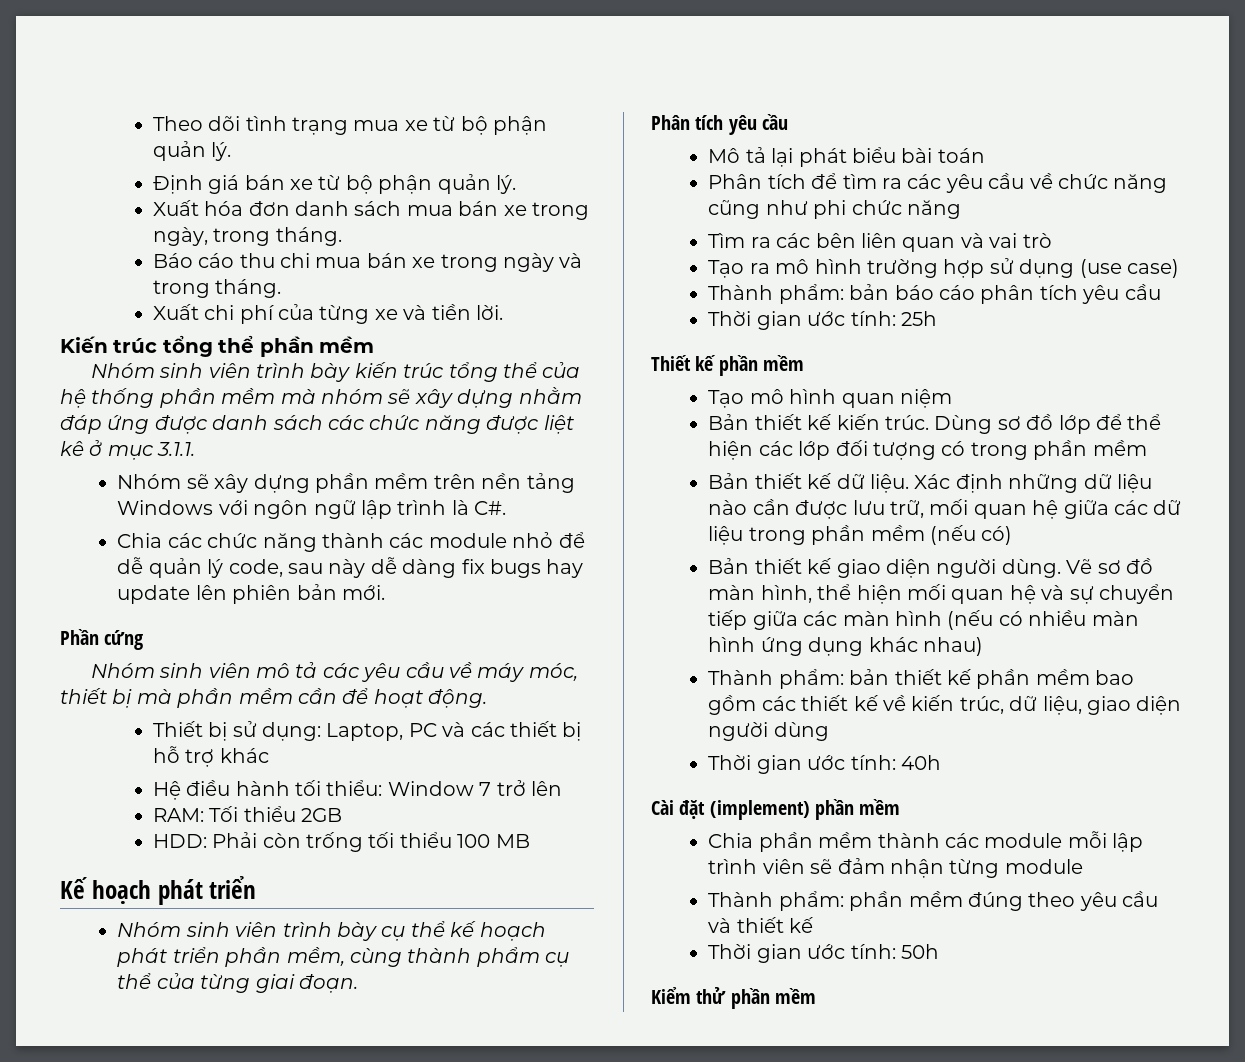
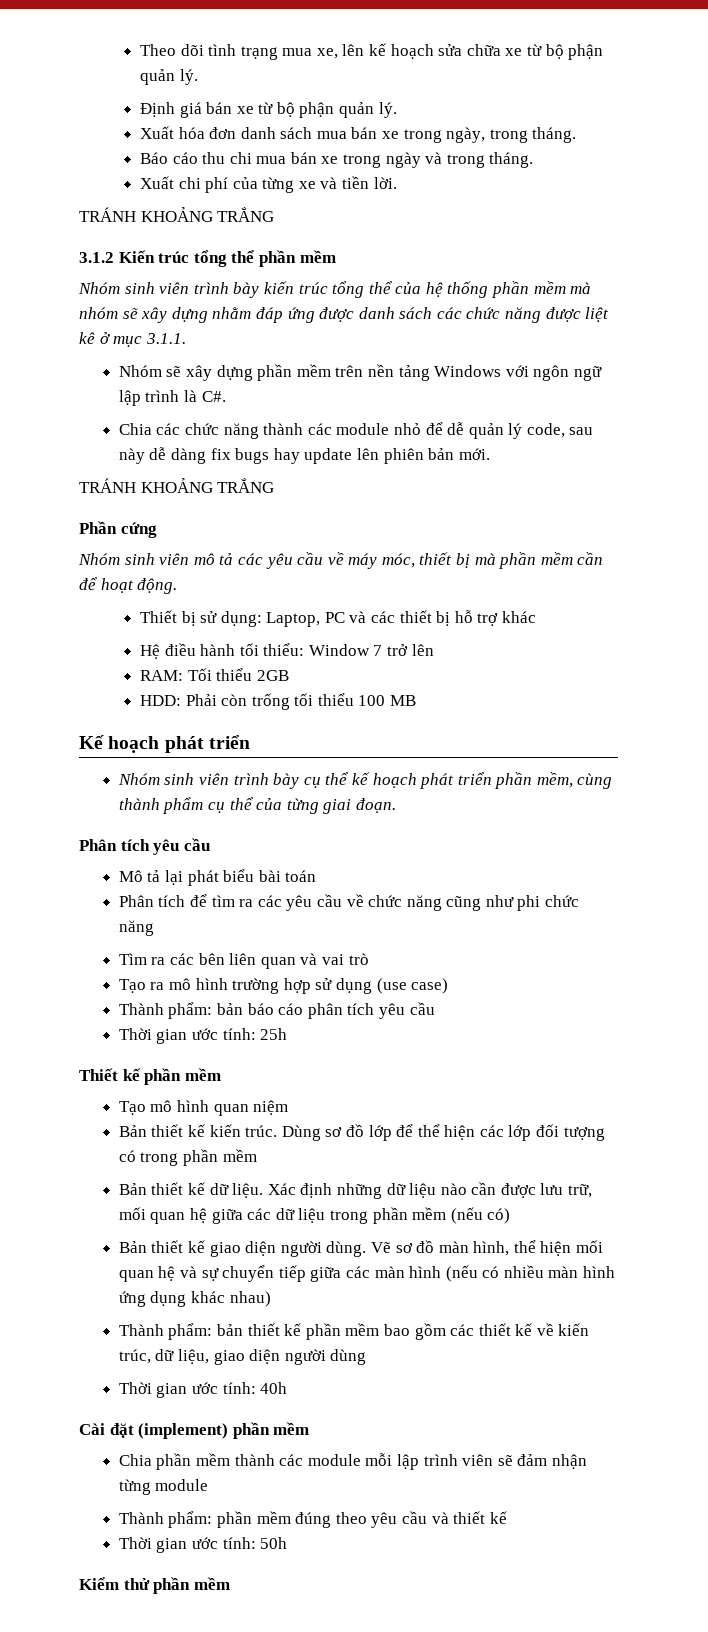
- Theo dõi tình trạng mua xe từ bộ phận quản lý.
+ Theo dõi tình trạng mua xe, lên kế hoạch sửa chữa xe từ bộ phận quản lý.
  Xuất chi phí của từng xe và tiền lời.
- Kiến trúc tổng thể phần mềm
+ TRÁNH KHOẢNG TRẮNG
+ 3.1.2 Kiến trúc tổng thể phần mềm
  Chia các chức năng thành các module nhỏ để dễ quản lý code, sau này dễ dàng fix bugs hay update lên phiên bản mới.
+ TRÁNH KHOẢNG TRẮNG

